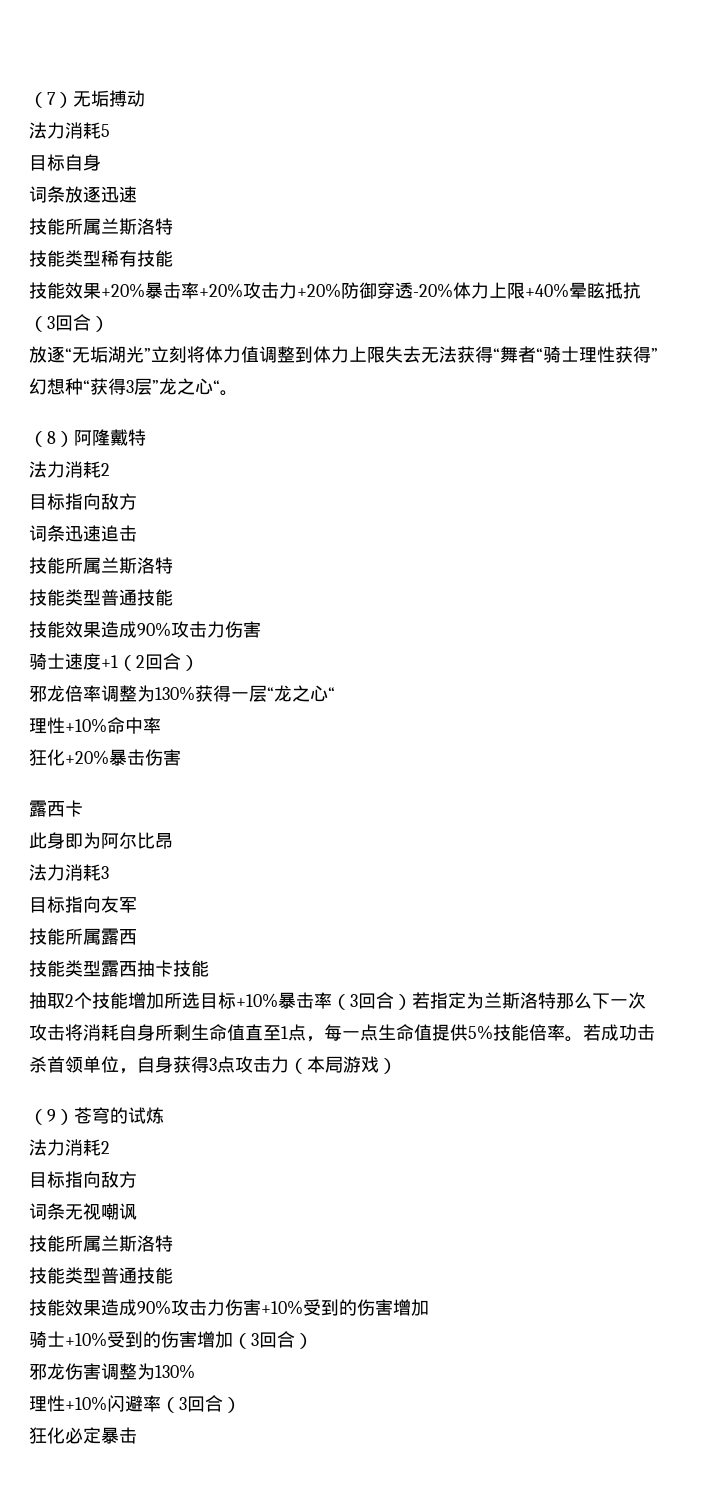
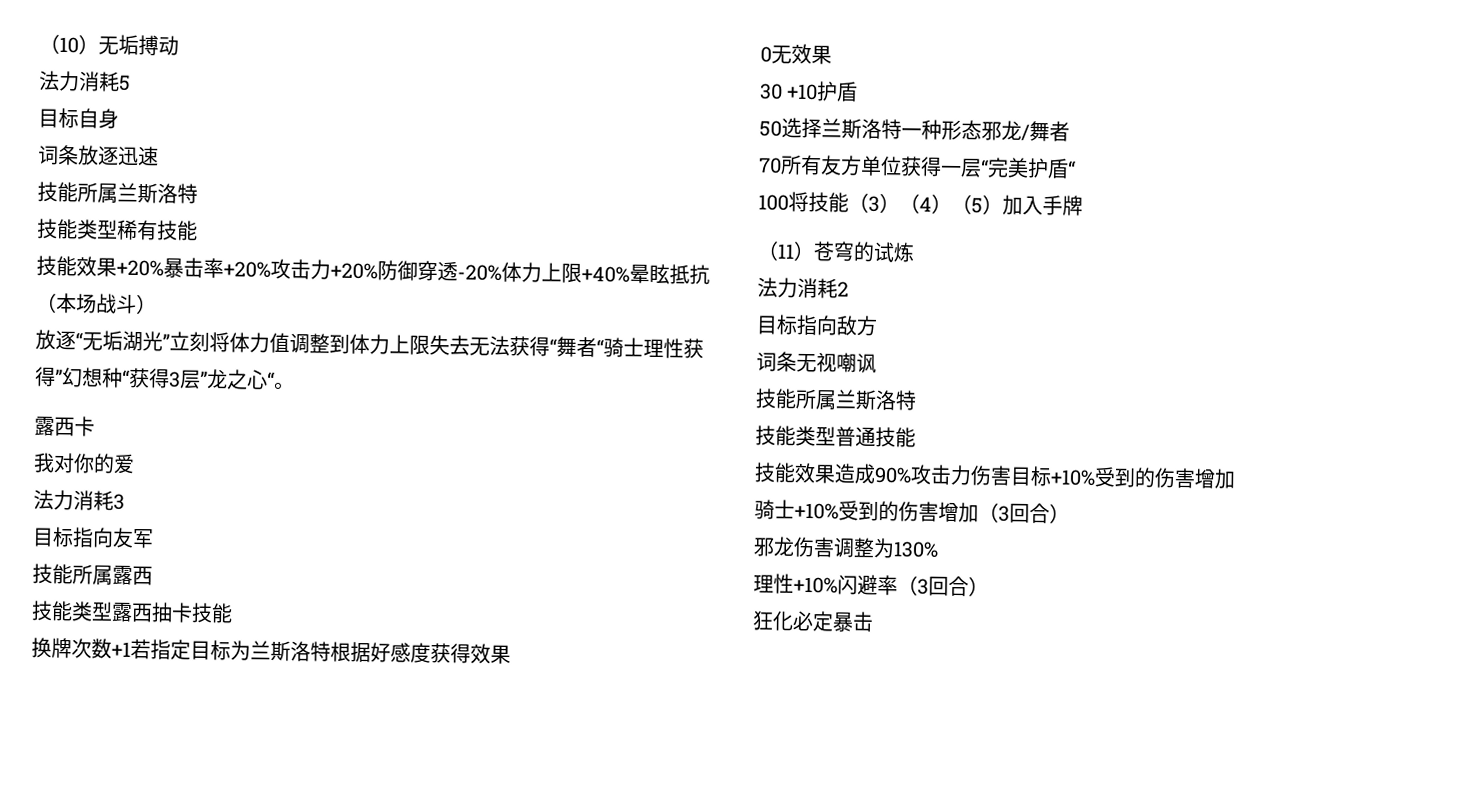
- （7）无垢搏动
+ （10）无垢搏动
- 技能效果+20%暴击率+20%攻击力+20%防御穿透-20%体力上限+40%晕眩抵抗（3回合）
+ 技能效果+20%暴击率+20%攻击力+20%防御穿透-20%体力上限+40%晕眩抵抗（本场战斗）
- （8）阿隆戴特
- 法力消耗2
- 目标指向敌方
- 词条迅速追击
- 技能所属兰斯洛特
- 技能类型普通技能
- 技能效果造成90%攻击力伤害
- 骑士速度+1（2回合）
- 邪龙倍率调整为130%获得一层“龙之心“
- 理性+10%命中率
- 狂化+20%暴击伤害
  露西卡
- 此身即为阿尔比昂
+ 我对你的爱
- 抽取2个技能增加所选目标+10%暴击率（3回合）若指定为兰斯洛特那么下一次攻击将消耗自身所剩生命值直至1点，每一点生命值提供5%技能倍率。若成功击杀首领单位，自身获得3点攻击力（本局游戏）
- （9）苍穹的试炼
+ 换牌次数+1若指定目标为兰斯洛特根据好感度获得效果
+ 0无效果
+ 30 +10护盾
+ 50选择兰斯洛特一种形态邪龙/舞者
+ 70所有友方单位获得一层“完美护盾“
+ 100将技能（3）（4）（5）加入手牌
+ （11）苍穹的试炼
- 技能效果造成90%攻击力伤害+10%受到的伤害增加
+ 技能效果造成90%攻击力伤害目标+10%受到的伤害增加

